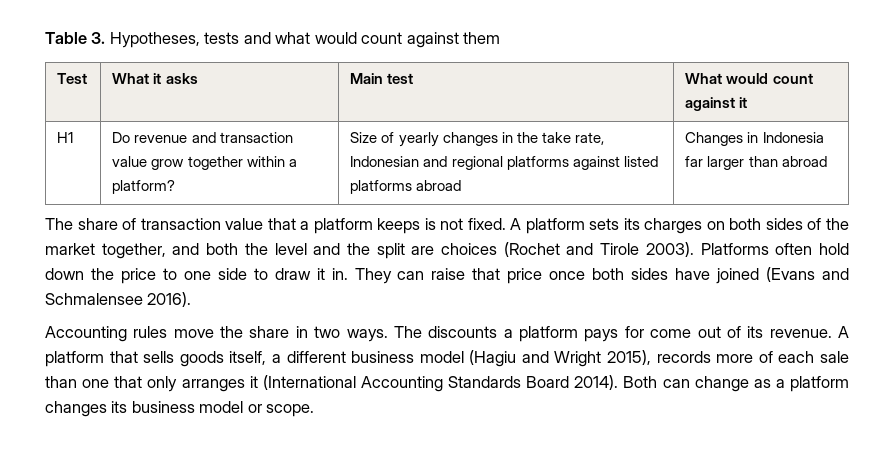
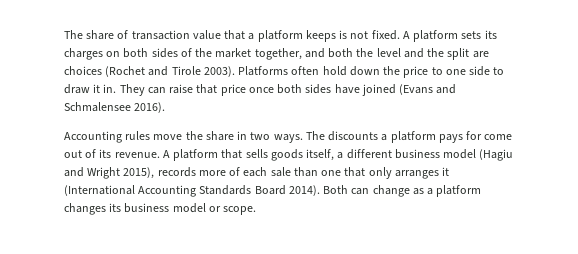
- Table 3. Hypotheses, tests and what would count against them
- Test | What it asks | Main test | What would count against it
- H1 | Do revenue and transaction value grow together within a platform? | Size of yearly changes in the take rate, Indonesian and regional platforms against listed platforms abroad | Changes in Indonesia far larger than abroad

